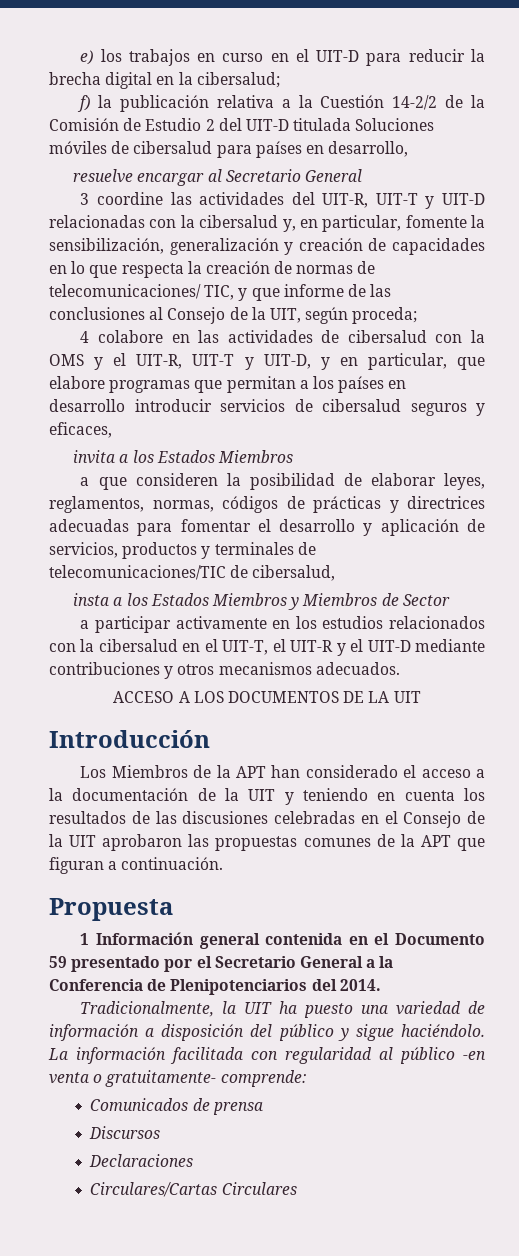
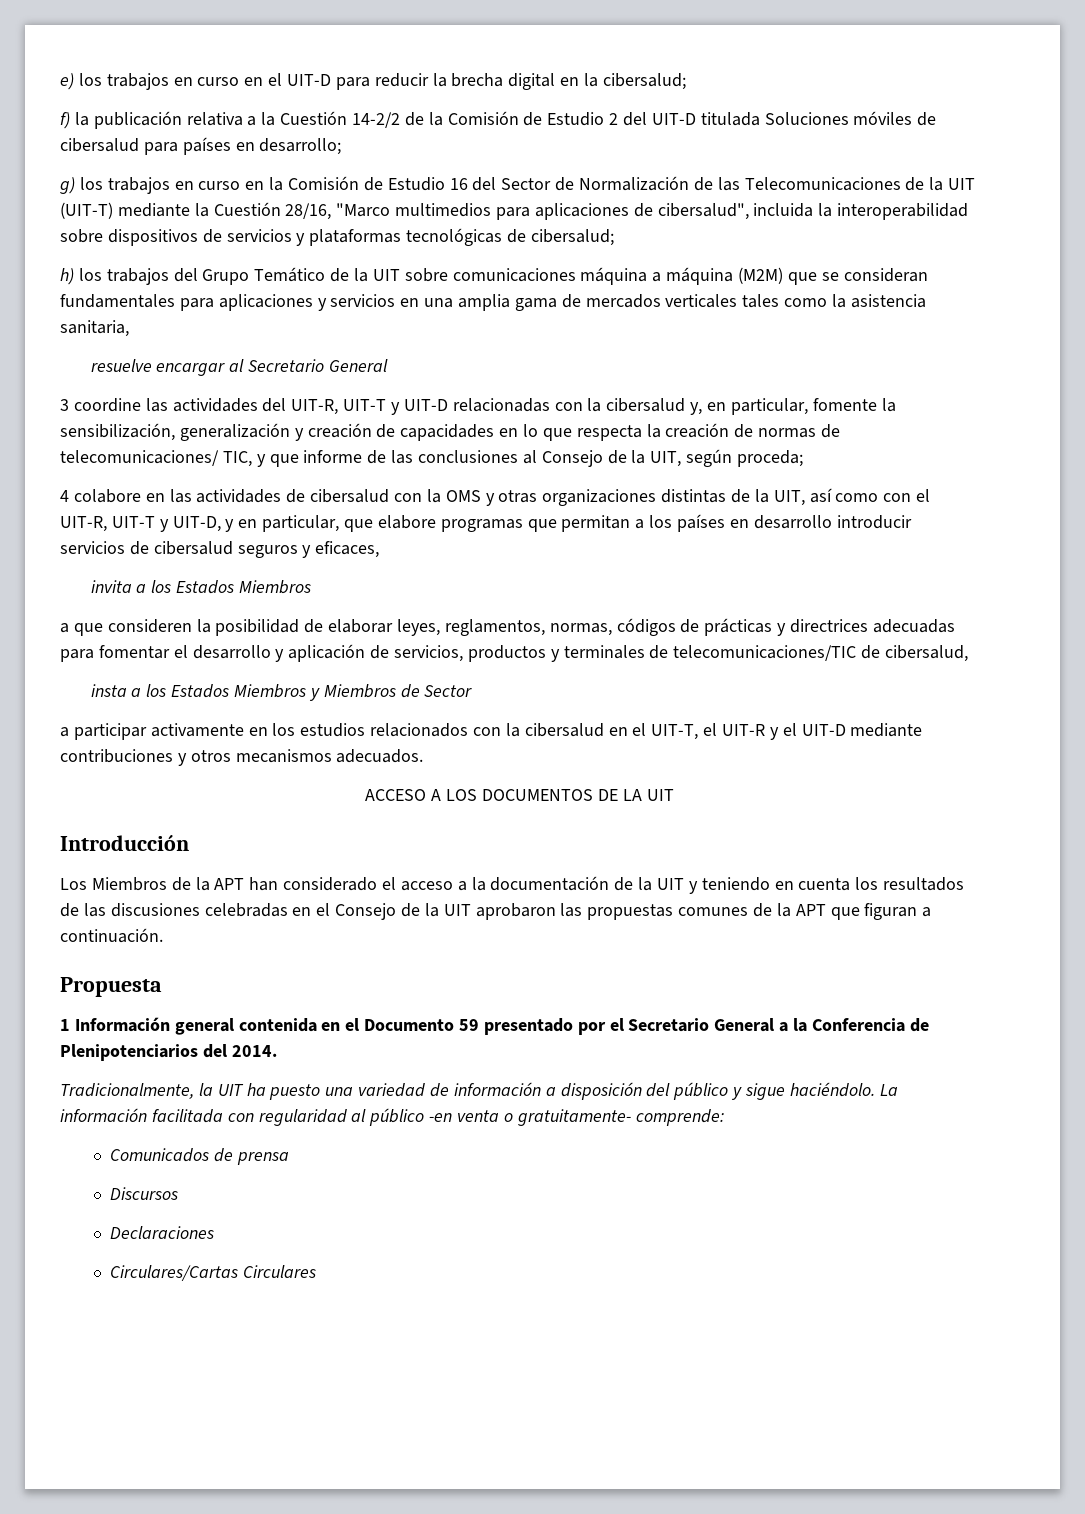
- f) la publicación relativa a la Cuestión 14-2/2 de la Comisión de Estudio 2 del UIT-D titulada Soluciones móviles de cibersalud para países en desarrollo,
+ f) la publicación relativa a la Cuestión 14-2/2 de la Comisión de Estudio 2 del UIT-D titulada Soluciones móviles de cibersalud para países en desarrollo;
+ g) los trabajos en curso en la Comisión de Estudio 16 del Sector de Normalización de las Telecomunicaciones de la UIT (UIT-T) mediante la Cuestión 28/16, "Marco multimedios para aplicaciones de cibersalud", incluida la interoperabilidad sobre dispositivos de servicios y plataformas tecnológicas de cibersalud;
+ h) los trabajos del Grupo Temático de la UIT sobre comunicaciones máquina a máquina (M2M) que se consideran fundamentales para aplicaciones y servicios en una amplia gama de mercados verticales tales como la asistencia sanitaria,
- 4 colabore en las actividades de cibersalud con la OMS y el UIT-R, UIT-T y UIT-D, y en particular, que elabore programas que permitan a los países en desarrollo introducir servicios de cibersalud seguros y eficaces,
+ 4 colabore en las actividades de cibersalud con la OMS y otras organizaciones distintas de la UIT, así como con el UIT-R, UIT-T y UIT-D, y en particular, que elabore programas que permitan a los países en desarrollo introducir servicios de cibersalud seguros y eficaces,

